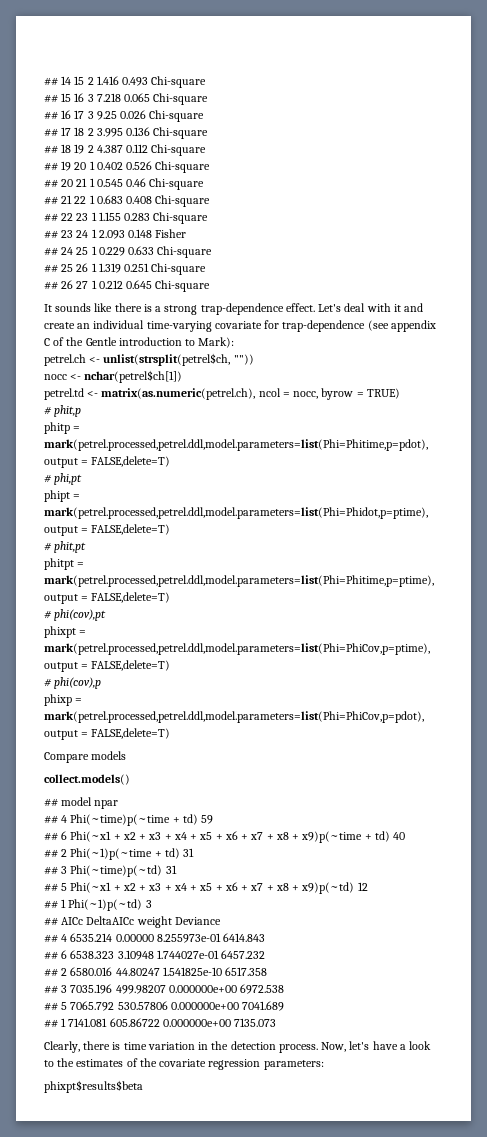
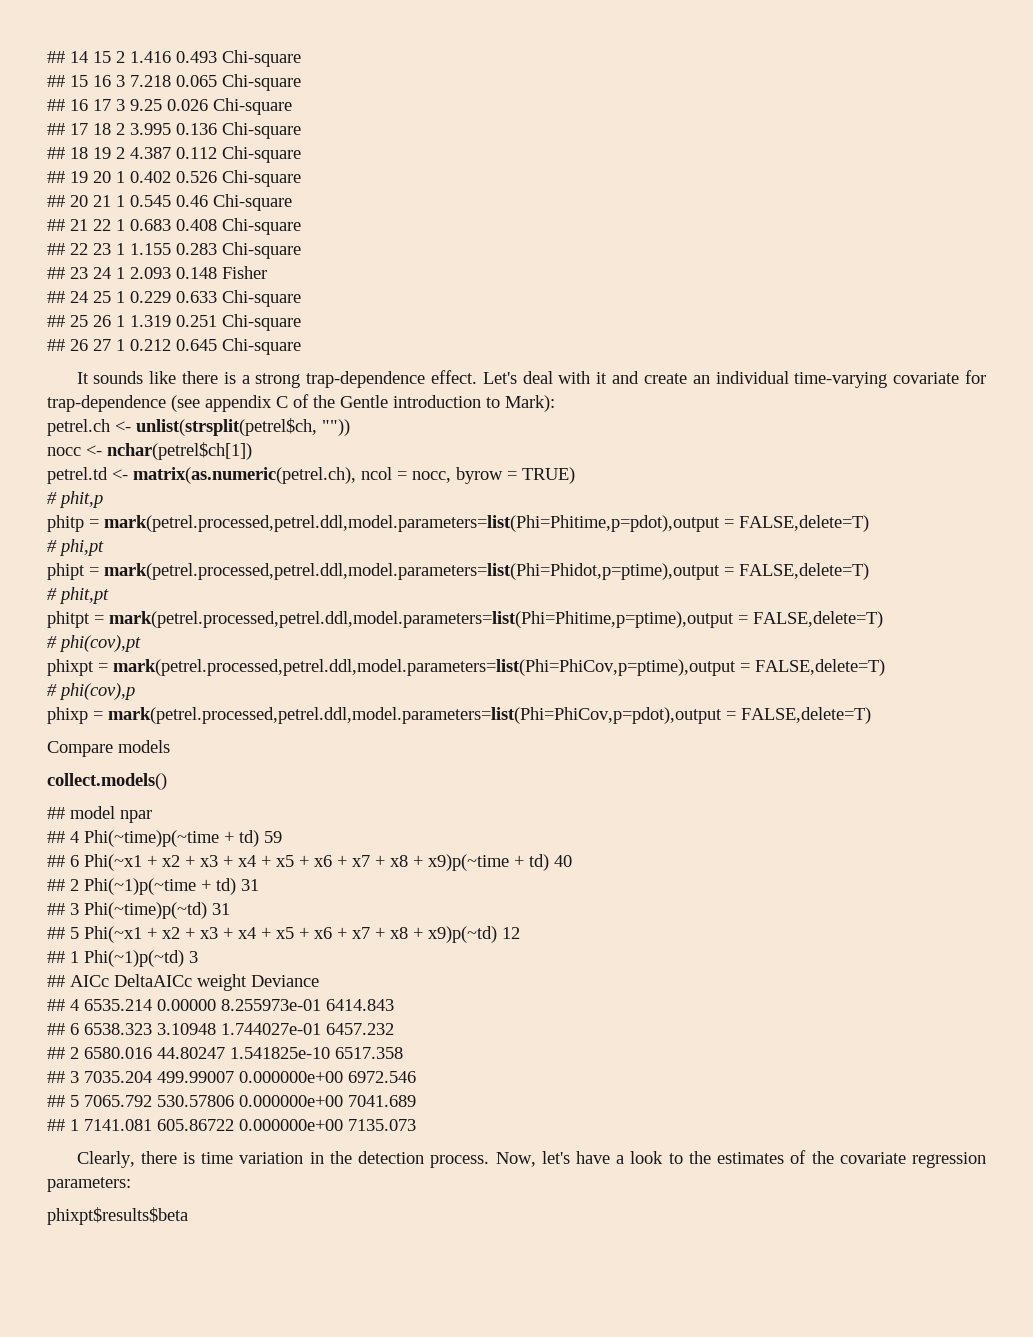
- ## 3 7035.196 499.98207 0.000000e+00 6972.538
+ ## 3 7035.204 499.99007 0.000000e+00 6972.546

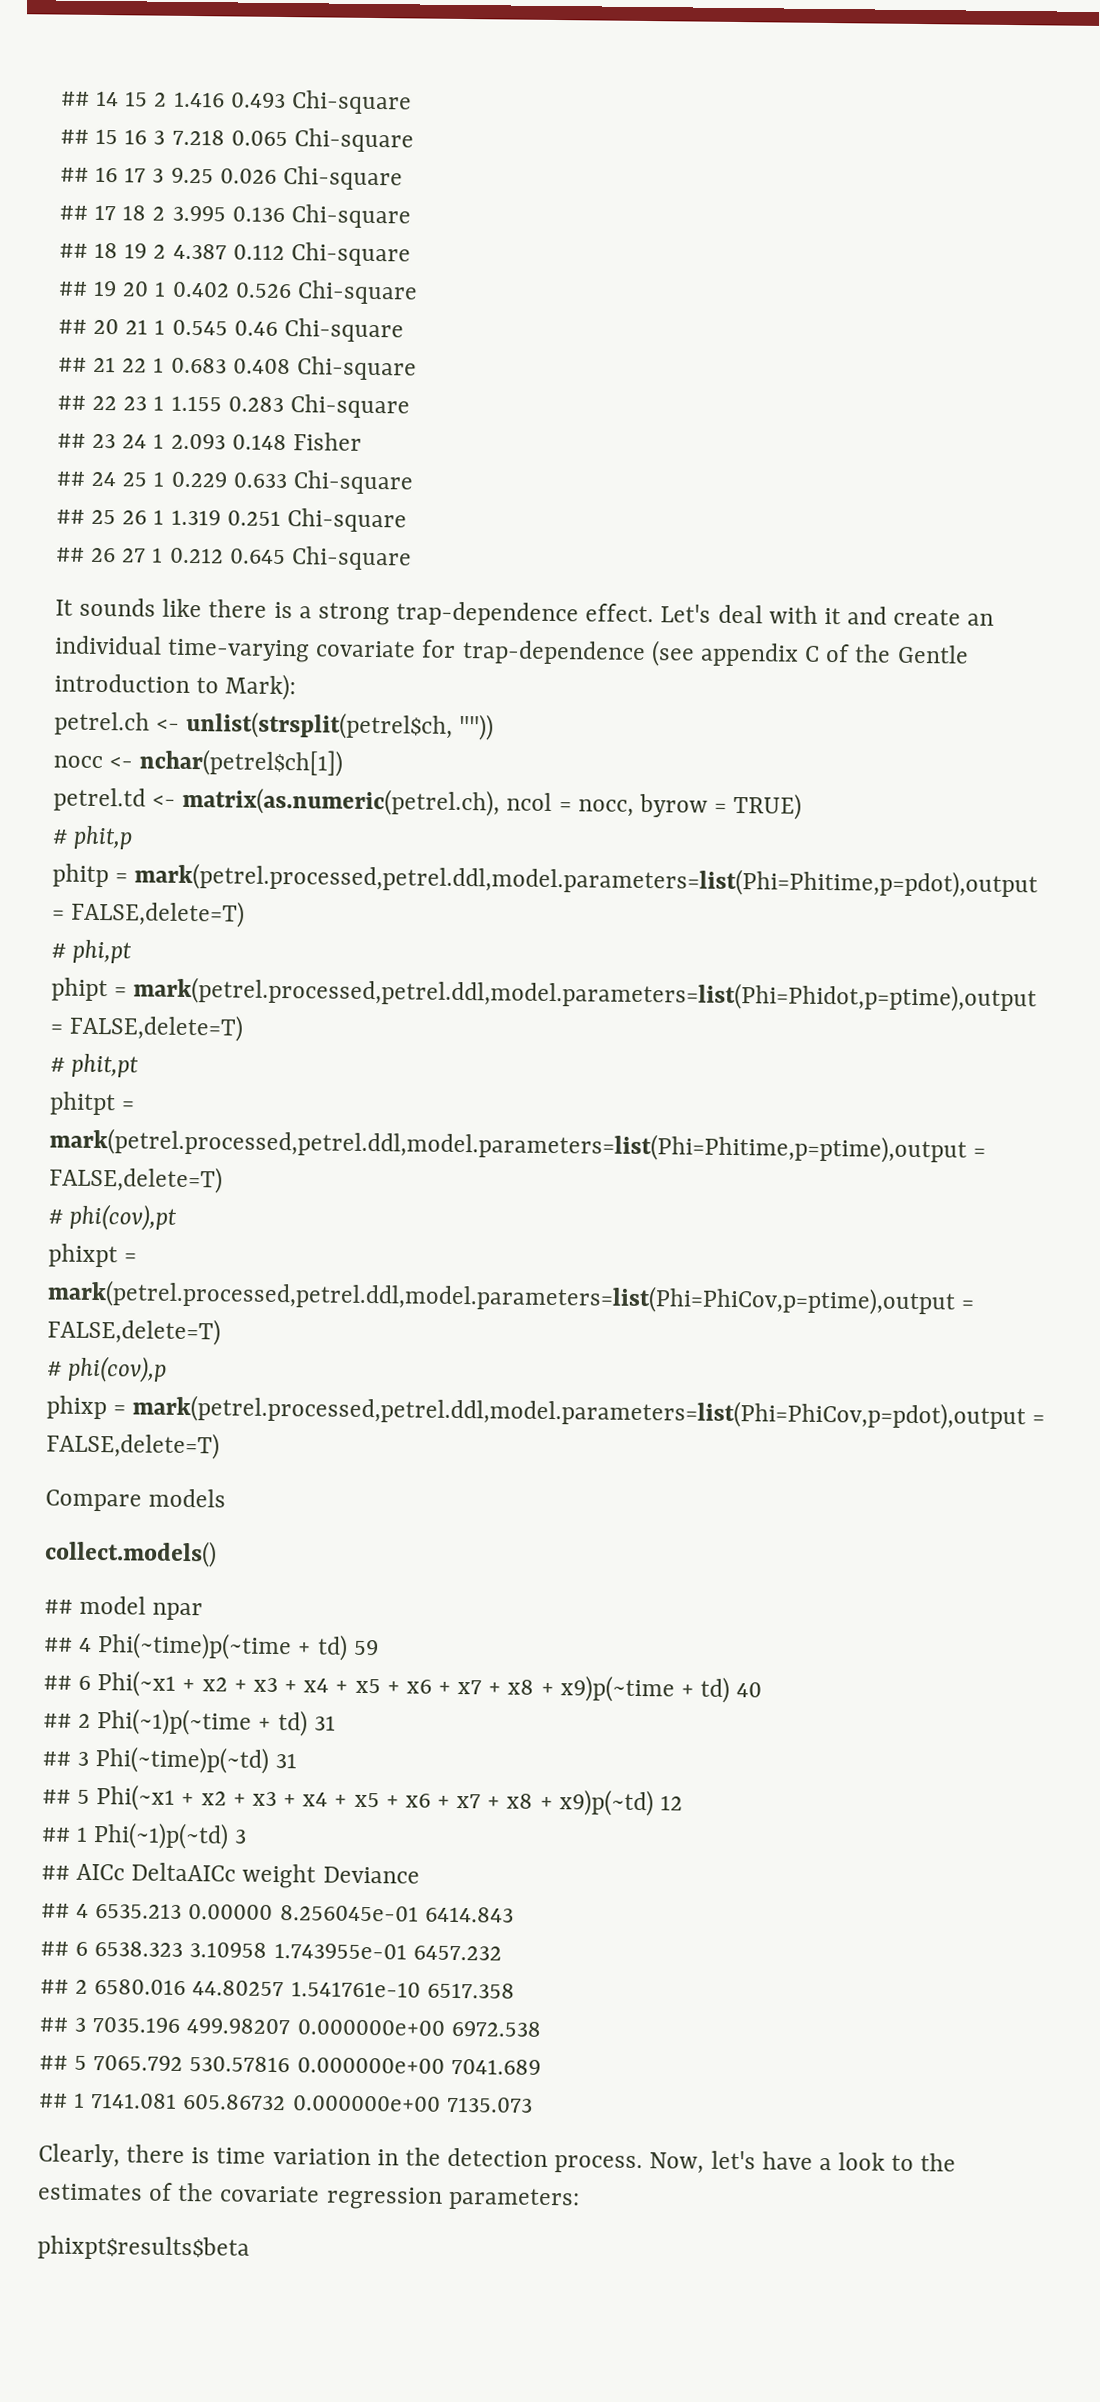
- ## 4 6535.214 0.00000 8.255973e-01 6414.843
+ ## 4 6535.213 0.00000 8.256045e-01 6414.843
- ## 6 6538.323 3.10948 1.744027e-01 6457.232
+ ## 6 6538.323 3.10958 1.743955e-01 6457.232
- ## 2 6580.016 44.80247 1.541825e-10 6517.358
+ ## 2 6580.016 44.80257 1.541761e-10 6517.358
- ## 3 7035.204 499.99007 0.000000e+00 6972.546
+ ## 3 7035.196 499.98207 0.000000e+00 6972.538
- ## 5 7065.792 530.57806 0.000000e+00 7041.689
+ ## 5 7065.792 530.57816 0.000000e+00 7041.689
- ## 1 7141.081 605.86722 0.000000e+00 7135.073
+ ## 1 7141.081 605.86732 0.000000e+00 7135.073

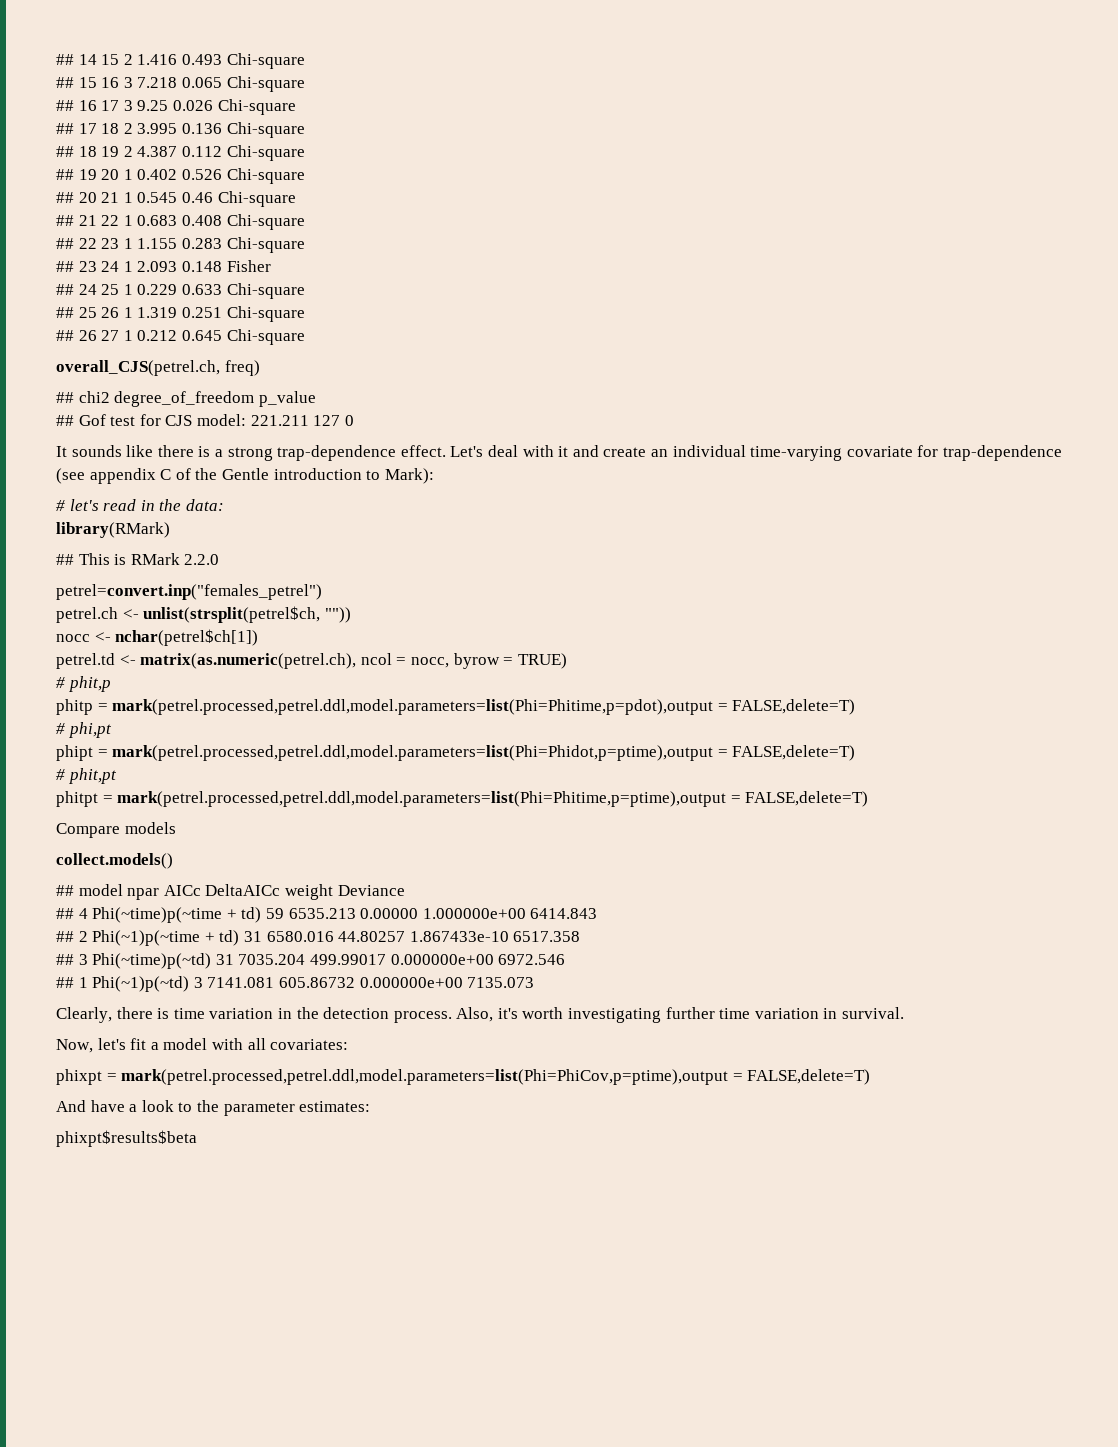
+ overall_CJS(petrel.ch, freq)
+ ## chi2 degree_of_freedom p_value
+ ## Gof test for CJS model: 221.211 127 0
+ # let's read in the data:
+ library(RMark)
+ ## This is RMark 2.2.0
+ petrel=convert.inp("females_petrel")
- # phi(cov),pt
- phixpt = mark(petrel.processed,petrel.ddl,model.parameters=list(Phi=PhiCov,p=ptime),output = FALSE,delete=T)
- # phi(cov),p
- phixp = mark(petrel.processed,petrel.ddl,model.parameters=list(Phi=PhiCov,p=pdot),output = FALSE,delete=T)
- ## model npar
+ ## model npar AICc DeltaAICc weight Deviance
- ## 4 Phi(~time)p(~time + td) 59
- ## 6 Phi(~x1 + x2 + x3 + x4 + x5 + x6 + x7 + x8 + x9)p(~time + td) 40
+ ## 4 Phi(~time)p(~time + td) 59 6535.213 0.00000 1.000000e+00 6414.843
- ## 2 Phi(~1)p(~time + td) 31
+ ## 2 Phi(~1)p(~time + td) 31 6580.016 44.80257 1.867433e-10 6517.358
- ## 3 Phi(~time)p(~td) 31
- ## 5 Phi(~x1 + x2 + x3 + x4 + x5 + x6 + x7 + x8 + x9)p(~td) 12
- ## 1 Phi(~1)p(~td) 3
- ## AICc DeltaAICc weight Deviance
- ## 4 6535.213 0.00000 8.256045e-01 6414.843
- ## 6 6538.323 3.10958 1.743955e-01 6457.232
- ## 2 6580.016 44.80257 1.541761e-10 6517.358
- ## 3 7035.196 499.98207 0.000000e+00 6972.538
- ## 5 7065.792 530.57816 0.000000e+00 7041.689
- ## 1 7141.081 605.86732 0.000000e+00 7135.073
+ ## 3 Phi(~time)p(~td) 31 7035.204 499.99017 0.000000e+00 6972.546
+ ## 1 Phi(~1)p(~td) 3 7141.081 605.86732 0.000000e+00 7135.073
- Now, let's have a look to the estimates of the covariate regression parameters:
+ Also, it's worth investigating further time variation in survival.
+ Now, let's fit a model with all covariates:
+ phixpt = mark(petrel.processed,petrel.ddl,model.parameters=list(Phi=PhiCov,p=ptime),output = FALSE,delete=T)
+ And have a look to the parameter estimates:

